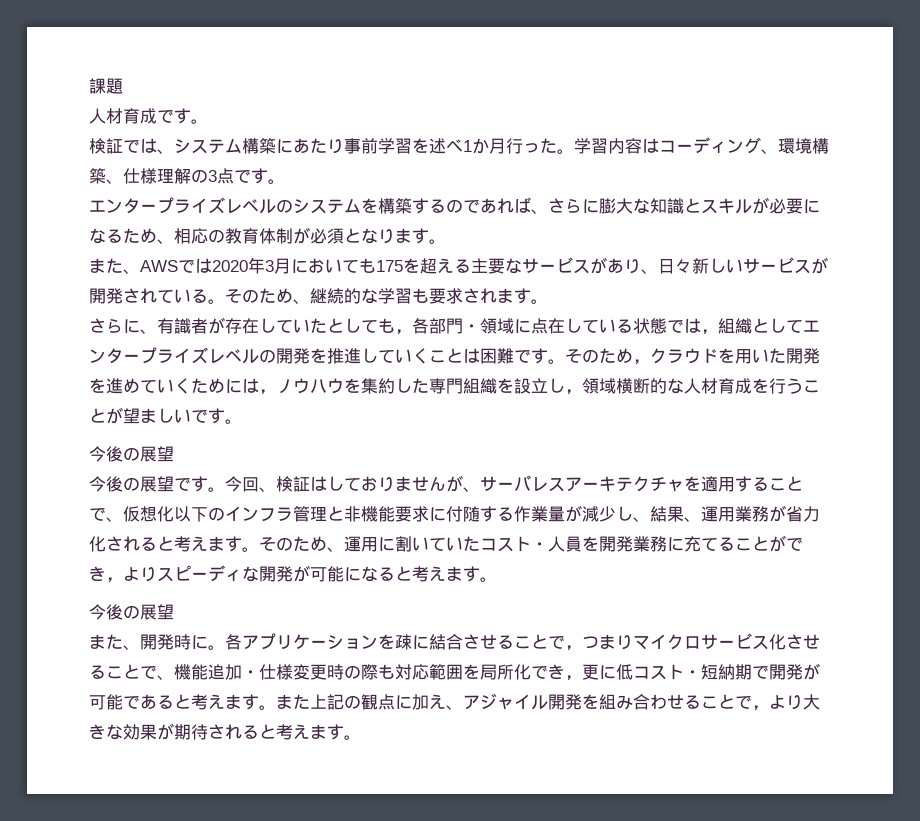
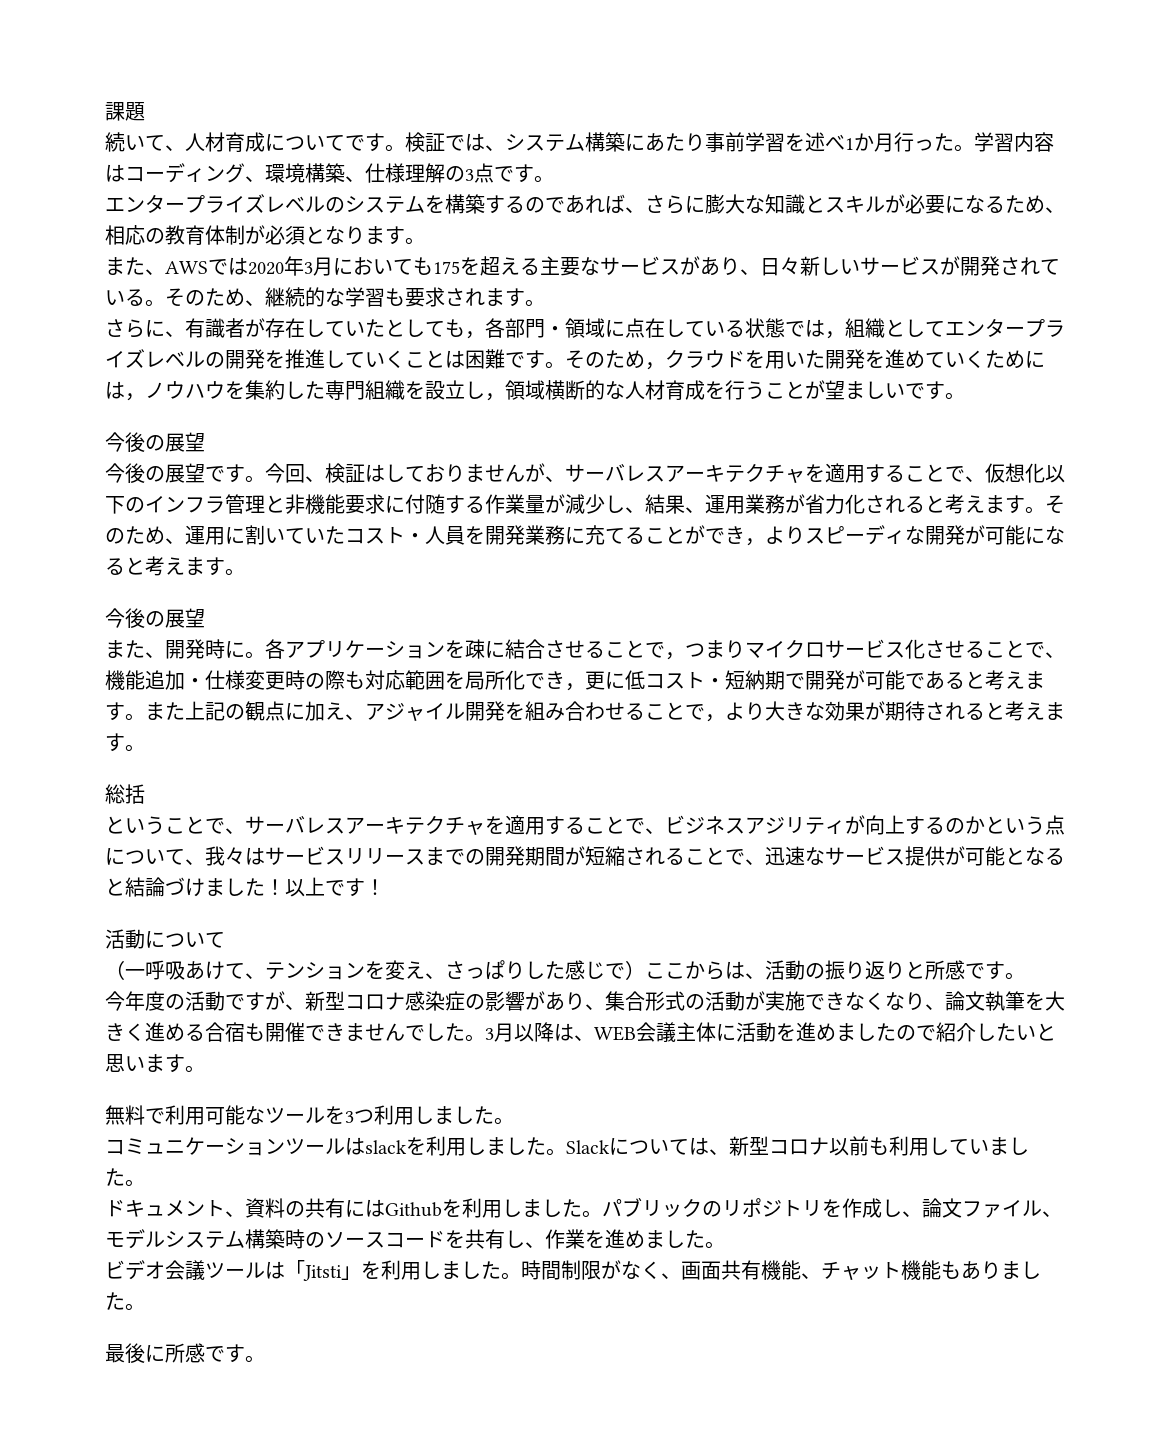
- 人材育成です。
- 検証では、システム構築にあたり事前学習を述べ1か月行った。
+ 続いて、人材育成についてです。検証では、システム構築にあたり事前学習を述べ1か月行った。
+ 総括
+ ということで、サーバレスアーキテクチャを適用することで、ビジネスアジリティが向上するのかという点について、我々はサービスリリースまでの開発期間が短縮されることで、迅速なサービス提供が可能となると結論づけました！以上です！
+ 活動について
+ （一呼吸あけて、テンションを変え、さっぱりした感じで）ここからは、活動の振り返りと所感です。
+ 今年度の活動ですが、新型コロナ感染症の影響があり、集合形式の活動が実施できなくなり、論文執筆を大きく進める合宿も開催できませんでした。3月以降は、WEB会議主体に活動を進めましたので紹介したいと思います。
+ 無料で利用可能なツールを3つ利用しました。
+ コミュニケーションツールはslackを利用しました。Slackについては、新型コロナ以前も利用していました。
+ ドキュメント、資料の共有にはGithubを利用しました。パブリックのリポジトリを作成し、論文ファイル、モデルシステム構築時のソースコードを共有し、作業を進めました。
+ ビデオ会議ツールは「Jitsti」を利用しました。時間制限がなく、画面共有機能、チャット機能もありました。
+ 最後に所感です。

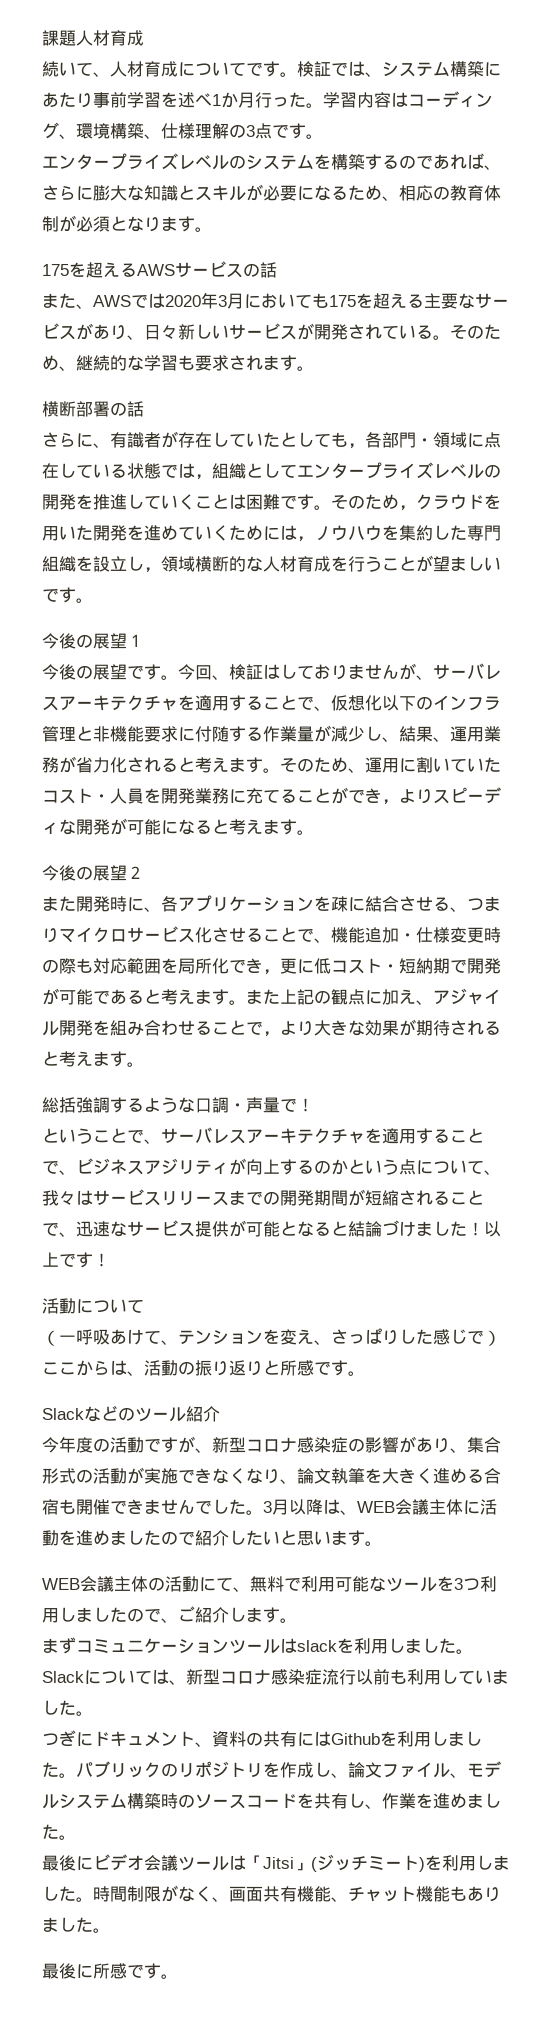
- 課題
+ 課題人材育成
+ 175を超えるAWSサービスの話
+ 横断部署の話
  そのため，クラウドを用いた開発を進めていくためには，ノウハウを集約した専門組織を設立し，領域横断的な人材育成を行うことが望ましいです。
- 今後の展望
+ 今後の展望１
  そのため、運用に割いていたコスト・人員を開発業務に充てることができ，よりスピーディな開発が可能になると考えます。
- 今後の展望
- また、開発時に。各アプリケーションを疎に結合させることで，つまりマイクロサービス化させることで、機能追加・仕様変更時の際も対応範囲を局所化でき，更に低コスト・短納期で開発が可能であると考えます。
+ 今後の展望２
+ また開発時に、各アプリケーションを疎に結合させる、つまりマイクロサービス化させることで、機能追加・仕様変更時の際も対応範囲を局所化でき，更に低コスト・短納期で開発が可能であると考えます。
- 総括
+ 総括強調するような口調・声量で！
+ Slackなどのツール紹介
- 無料で利用可能なツールを3つ利用しました。
- コミュニケーションツールはslackを利用しました。
+ WEB会議主体の活動にて、無料で利用可能なツールを3つ利用しましたので、ご紹介します。
+ まずコミュニケーションツールはslackを利用しました。
- Slackについては、新型コロナ以前も利用していました。
+ Slackについては、新型コロナ感染症流行以前も利用していました。
- ドキュメント、資料の共有にはGithubを利用しました。
+ つぎにドキュメント、資料の共有にはGithubを利用しました。
- ビデオ会議ツールは「Jitsti」を利用しました。
+ 最後にビデオ会議ツールは「Jitsi」(ジッチミート)を利用しました。

